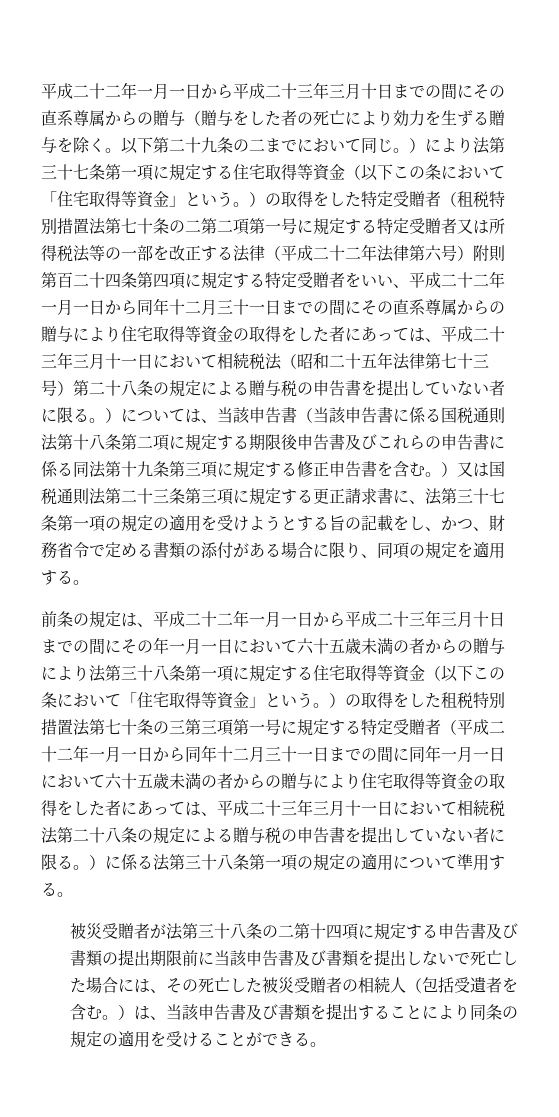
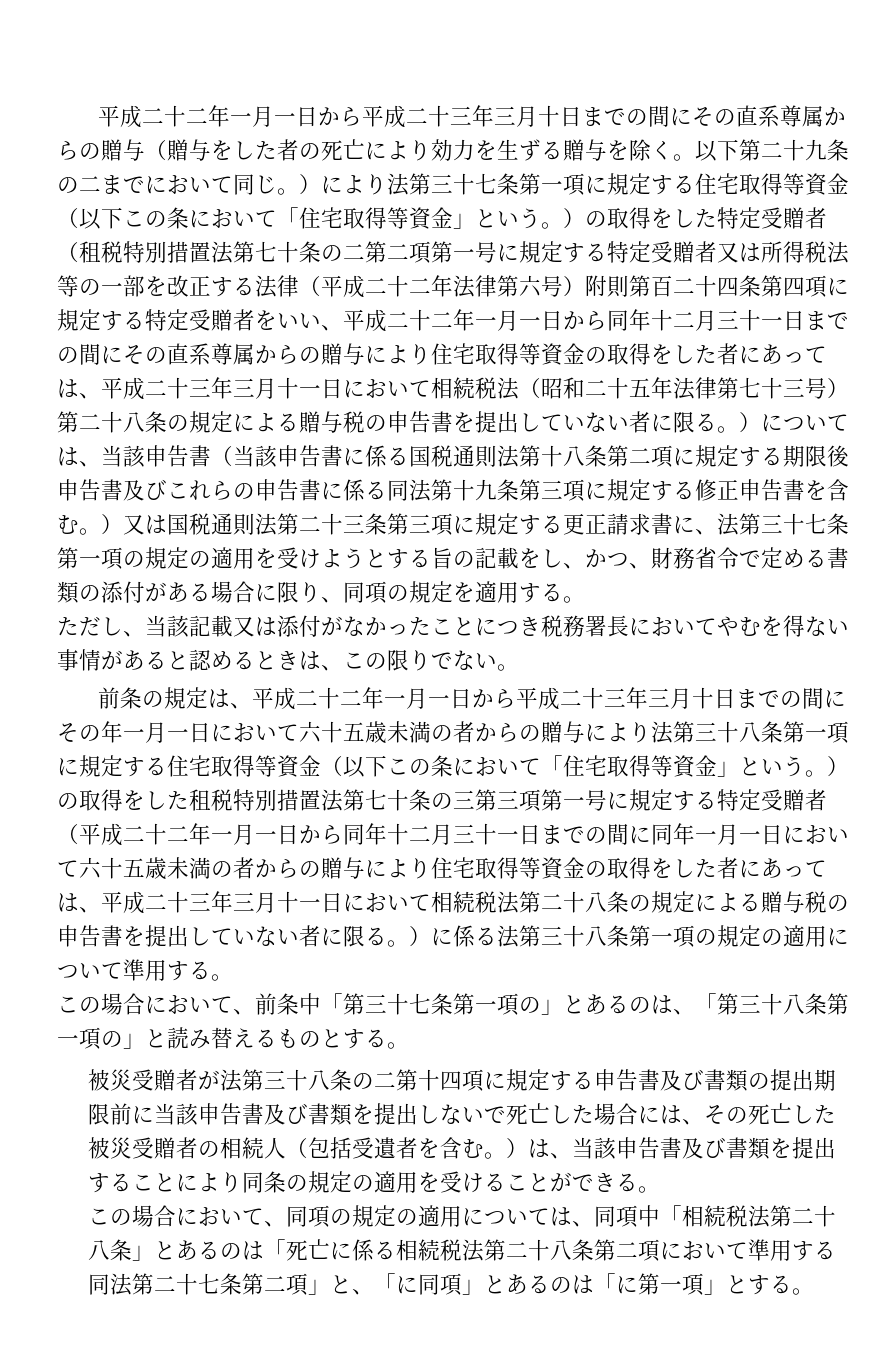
+ ただし、当該記載又は添付がなかったことにつき税務署長においてやむを得ない事情があると認めるときは、この限りでない。
+ この場合において、前条中「第三十七条第一項の」とあるのは、「第三十八条第一項の」と読み替えるものとする。
+ この場合において、同項の規定の適用については、同項中「相続税法第二十八条」とあるのは「死亡に係る相続税法第二十八条第二項において準用する同法第二十七条第二項」と、「に同項」とあるのは「に第一項」とする。

